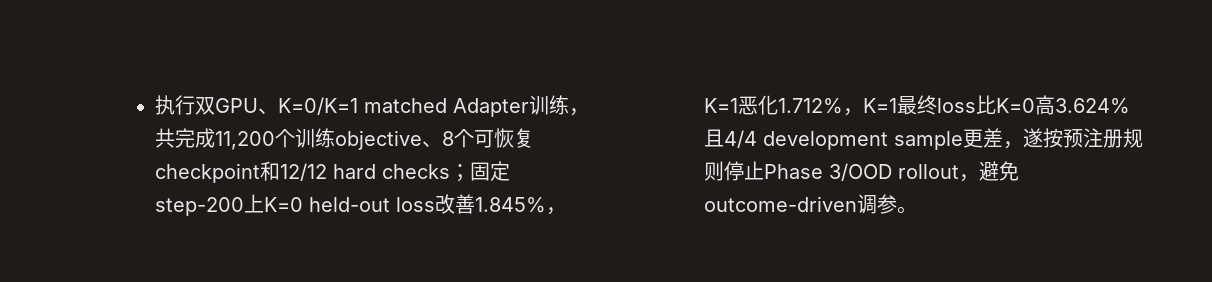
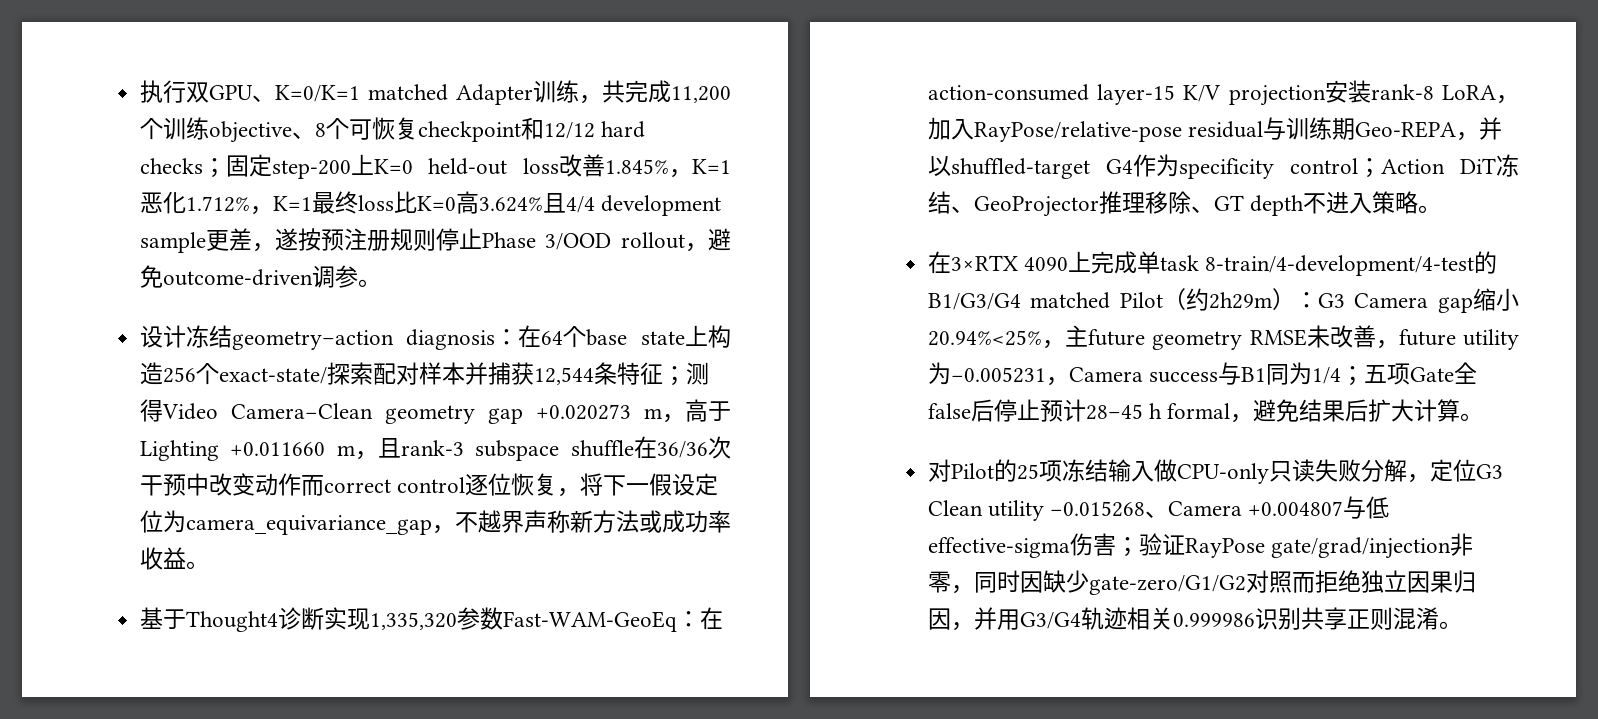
+ 设计冻结geometry–action diagnosis：在64个base state上构造256个exact-state/探索配对样本并捕获12,544条特征；测得Video Camera−Clean geometry gap +0.020273 m，高于Lighting +0.011660 m，且rank-3 subspace shuffle在36/36次干预中改变动作而correct control逐位恢复，将下一假设定位为camera_equivariance_gap，不越界声称新方法或成功率收益。
+ 基于Thought4诊断实现1,335,320参数Fast-WAM-GeoEq：在action-consumed layer-15 K/V projection安装rank-8 LoRA，加入RayPose/relative-pose residual与训练期Geo-REPA，并以shuffled-target G4作为specificity control；Action DiT冻结、GeoProjector推理移除、GT depth不进入策略。
+ 在3×RTX 4090上完成单task 8-train/4-development/4-test的B1/G3/G4 matched Pilot（约2h29m）：G3 Camera gap缩小20.94%<25%，主future geometry RMSE未改善，future utility为−0.005231，Camera success与B1同为1/4；五项Gate全false后停止预计28–45 h formal，避免结果后扩大计算。
+ 对Pilot的25项冻结输入做CPU-only只读失败分解，定位G3 Clean utility −0.015268、Camera +0.004807与低effective-sigma伤害；验证RayPose gate/grad/injection非零，同时因缺少gate-zero/G1/G2对照而拒绝独立因果归因，并用G3/G4轨迹相关0.999986识别共享正则混淆。

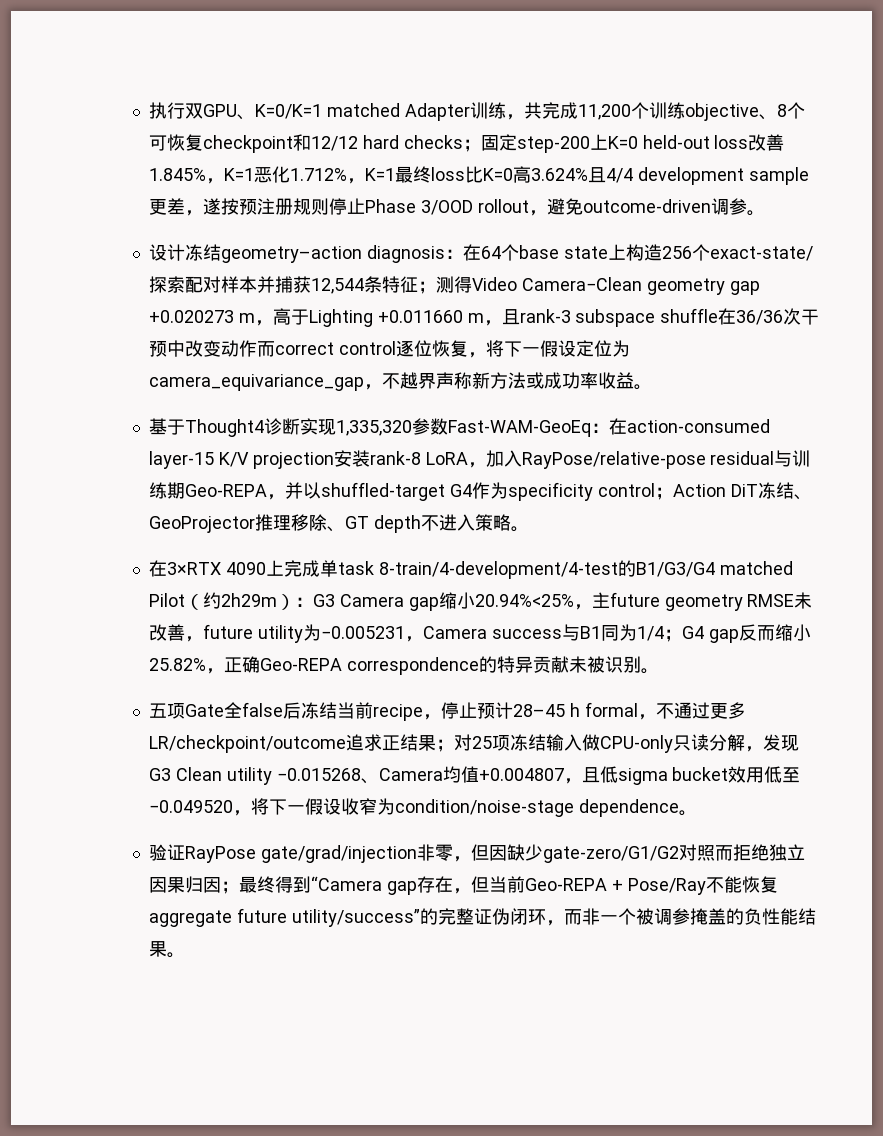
- G3 Camera gap缩小20.94%<25%，主future geometry RMSE未改善，future utility为−0.005231，Camera success与B1同为1/4；五项Gate全false后停止预计28–45 h formal，避免结果后扩大计算。
- 对Pilot的25项冻结输入做CPU-only只读失败分解，定位G3 Clean utility −0.015268、Camera +0.004807与低effective-sigma伤害；验证RayPose gate/grad/injection非零，同时因缺少gate-zero/G1/G2对照而拒绝独立因果归因，并用G3/G4轨迹相关0.999986识别共享正则混淆。
+ G3 Camera gap缩小20.94%<25%，主future geometry RMSE未改善，future utility为−0.005231，Camera success与B1同为1/4；G4 gap反而缩小25.82%，正确Geo-REPA correspondence的特异贡献未被识别。
+ 五项Gate全false后冻结当前recipe，停止预计28–45 h formal，不通过更多LR/checkpoint/outcome追求正结果；对25项冻结输入做CPU-only只读分解，发现G3 Clean utility −0.015268、Camera均值+0.004807，且低sigma bucket效用低至−0.049520，将下一假设收窄为condition/noise-stage dependence。
+ 验证RayPose gate/grad/injection非零，但因缺少gate-zero/G1/G2对照而拒绝独立因果归因；最终得到“Camera gap存在，但当前Geo-REPA + Pose/Ray不能恢复aggregate future utility/success”的完整证伪闭环，而非一个被调参掩盖的负性能结果。

